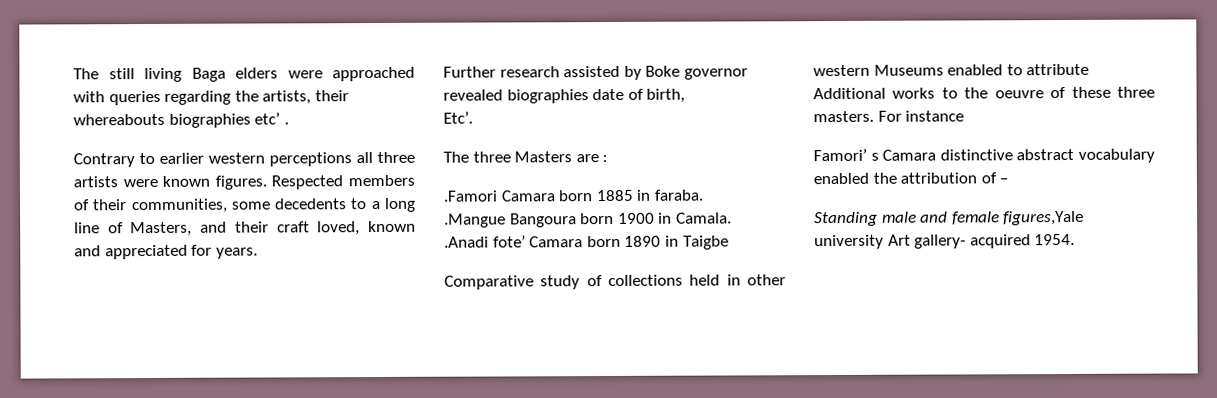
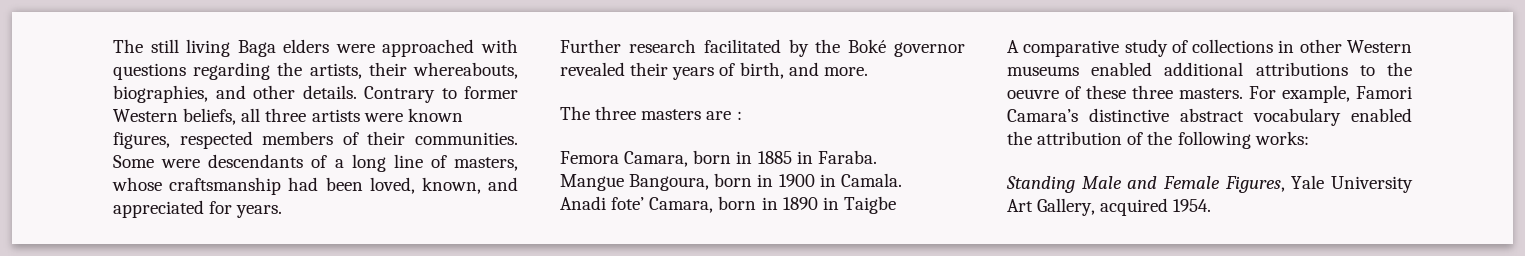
- The still living Baga elders were approached with queries regarding the artists, their whereabouts biographies etc’ .
- Contrary to earlier western perceptions all three artists were known figures. Respected members of their communities, some decedents to a long line of Masters, and their craft loved, known and appreciated for years.
+ The still living Baga elders were approached with questions regarding the artists, their whereabouts, biographies, and other details. Contrary to former Western beliefs, all three artists were known figures, respected members of their communities. Some were descendants of a long line of masters, whose craftsmanship had been loved, known, and appreciated for years.
- Further research assisted by Boke governor revealed biographies date of birth,
- Etc’.
+ Further research facilitated by the Boké governor revealed their years of birth, and more.
- The three Masters are :
+ The three masters are :
- .Famori Camara born 1885 in faraba.
- .Mangue Bangoura born 1900 in Camala.
- .Anadi fote’ Camara born 1890 in Taigbe
+ Femora Camara, born in 1885 in Faraba.
+ Mangue Bangoura, born in 1900 in Camala.
+ Anadi fote’ Camara, born in 1890 in Taigbe
- Comparative study of collections held in other western Museums enabled to attribute Additional works to the oeuvre of these three masters.
+ A comparative study of collections in other Western museums enabled additional attributions to the oeuvre of these three masters.
- For instance
- Famori’ s Camara distinctive abstract vocabulary enabled the attribution of –
- Standing male and female figures,Yale university Art gallery- acquired 1954.
+ For example, Famori Camara’s distinctive abstract vocabulary enabled the attribution of the following works:
+ Standing Male and Female Figures, Yale University Art Gallery, acquired 1954.

